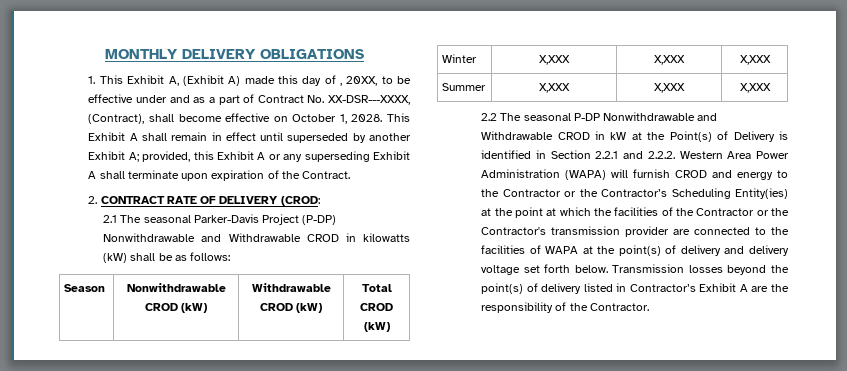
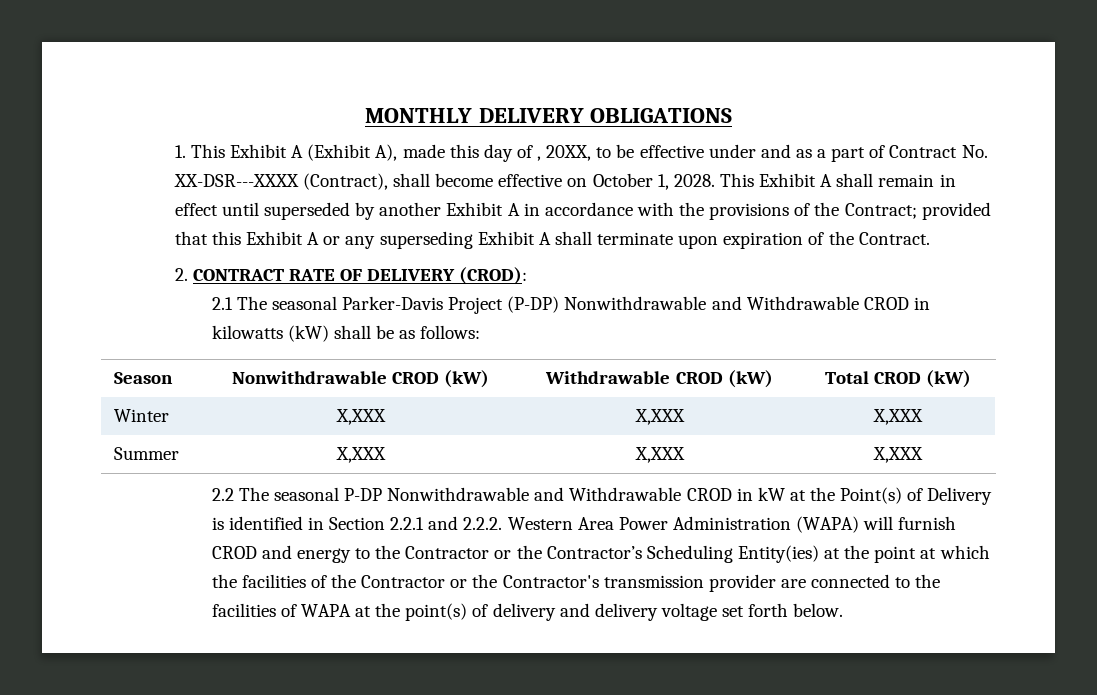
- 1. This Exhibit A, (Exhibit A) made this day of , 20XX, to be effective under and as a part of Contract No. XX-DSR---XXXX, (Contract), shall become effective on October 1, 2028.
+ 1. This Exhibit A (Exhibit A), made this day of , 20XX, to be effective under and as a part of Contract No. XX-DSR---XXXX (Contract), shall become effective on October 1, 2028.
- This Exhibit A shall remain in effect until superseded by another Exhibit A; provided, this Exhibit A or any superseding Exhibit A shall terminate upon expiration of the Contract.
+ This Exhibit A shall remain in effect until superseded by another Exhibit A in accordance with the provisions of the Contract; provided that this Exhibit A or any superseding Exhibit A shall terminate upon expiration of the Contract.
- 2. CONTRACT RATE OF DELIVERY (CROD:
+ 2. CONTRACT RATE OF DELIVERY (CROD):
- Transmission losses beyond the point(s) of delivery listed in Contractor’s Exhibit A are the responsibility of the Contractor.

